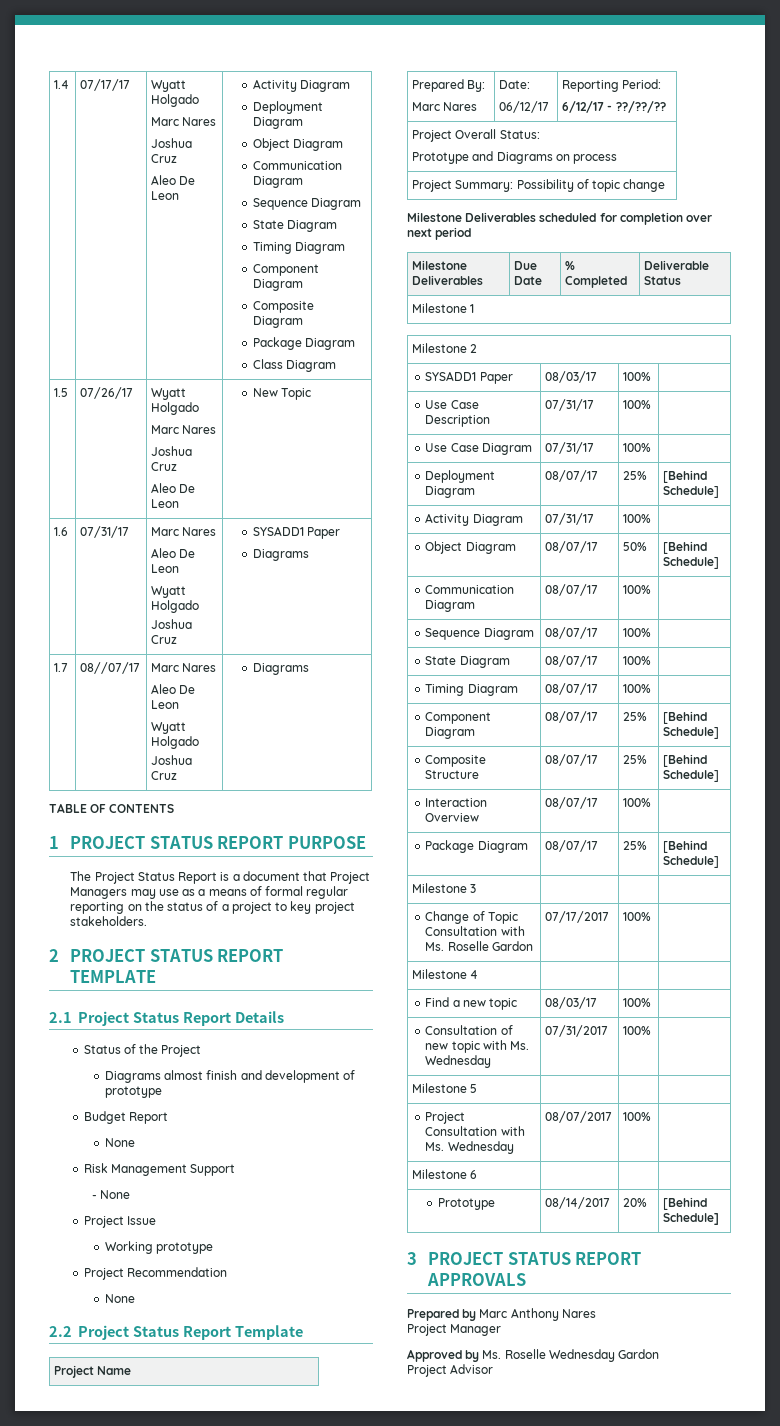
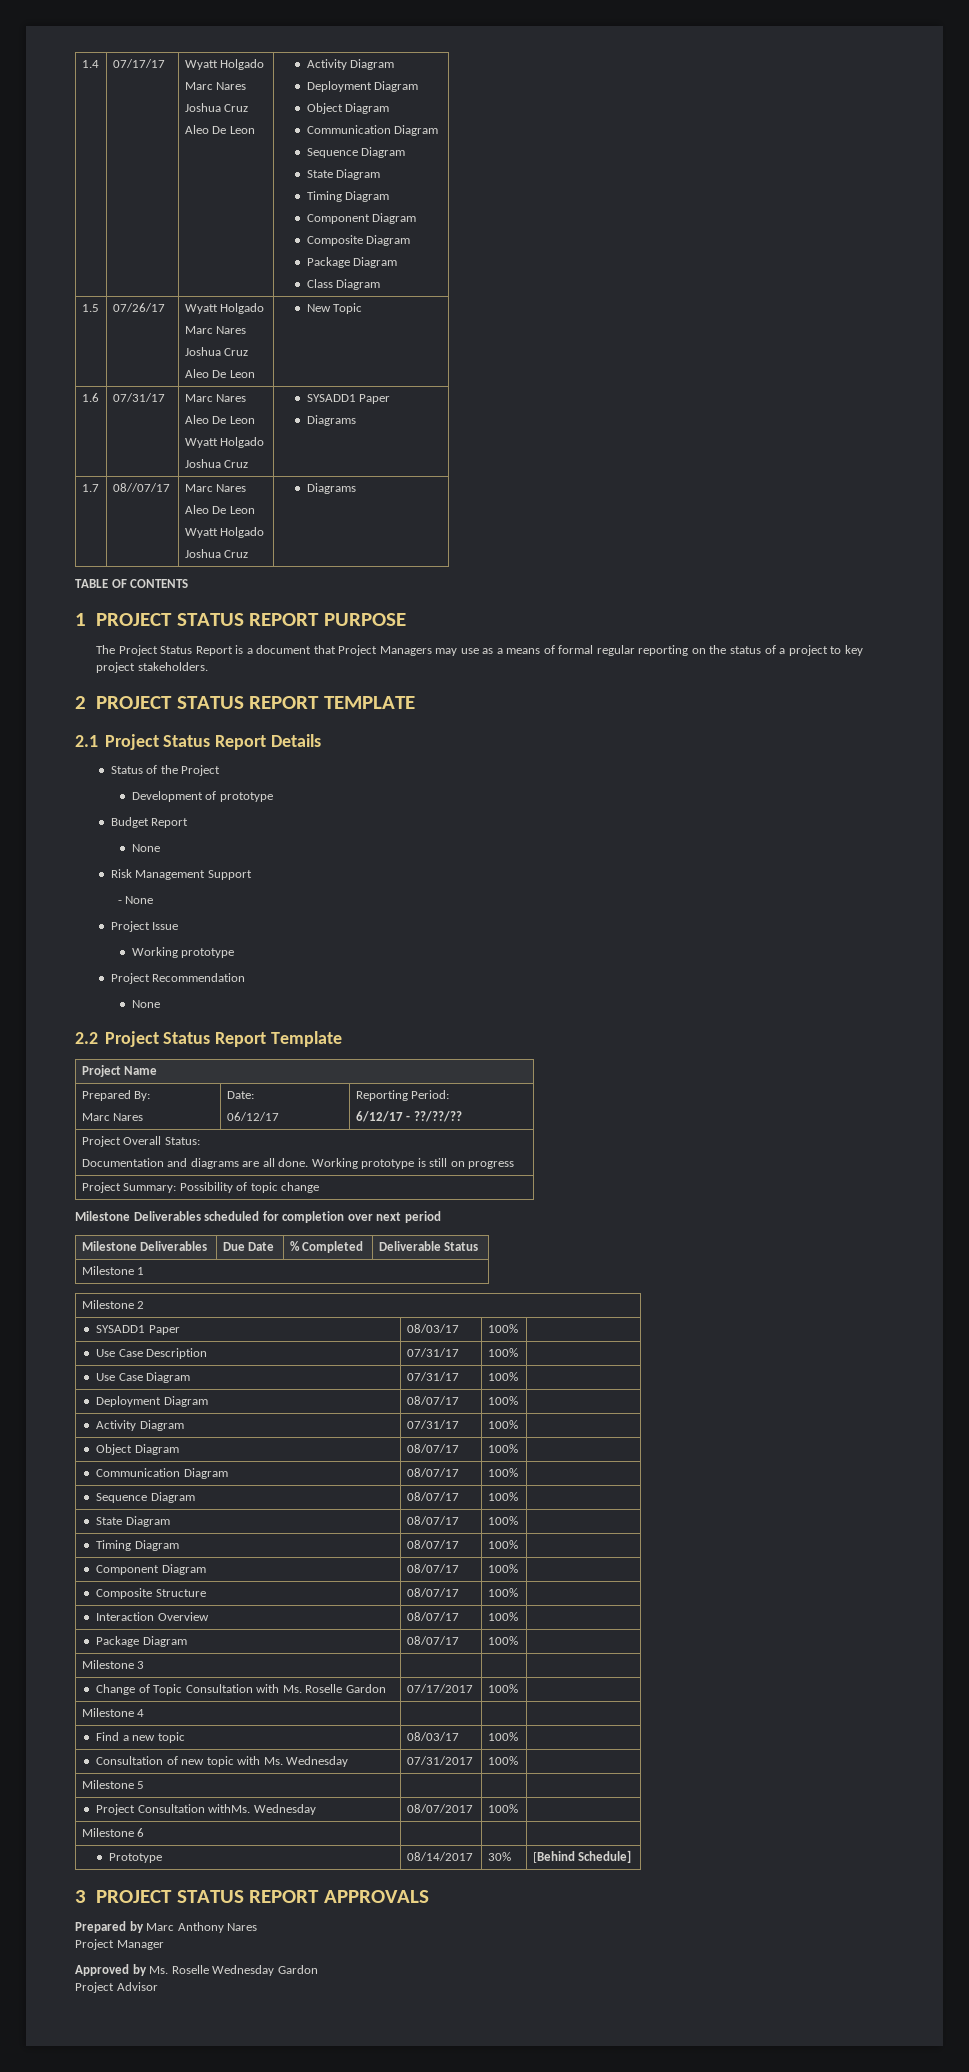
- Diagrams almost finish and development of prototype
+ Development of prototype
  Project Overall Status:
- Prototype and Diagrams on process
+ Documentation and diagrams are all done. Working prototype is still on progress
- Deployment Diagram | 08/07/17 | 25% | [Behind Schedule]
+ Deployment Diagram | 08/07/17 | 100% |
- Object Diagram | 08/07/17 | 50% | [Behind Schedule]
+ Object Diagram | 08/07/17 | 100% |
- Component Diagram | 08/07/17 | 25% | [Behind Schedule]
+ Component Diagram | 08/07/17 | 100% |
- Composite Structure | 08/07/17 | 25% | [Behind Schedule]
+ Composite Structure | 08/07/17 | 100% |
- Package Diagram | 08/07/17 | 25% | [Behind Schedule]
+ Package Diagram | 08/07/17 | 100% |
- Project Consultation with Ms. Wednesday | 08/07/2017 | 100% |
+ Project Consultation withMs. Wednesday | 08/07/2017 | 100% |
- Prototype | 08/14/2017 | 20% | [Behind Schedule]
+ Prototype | 08/14/2017 | 30% | [Behind Schedule]

